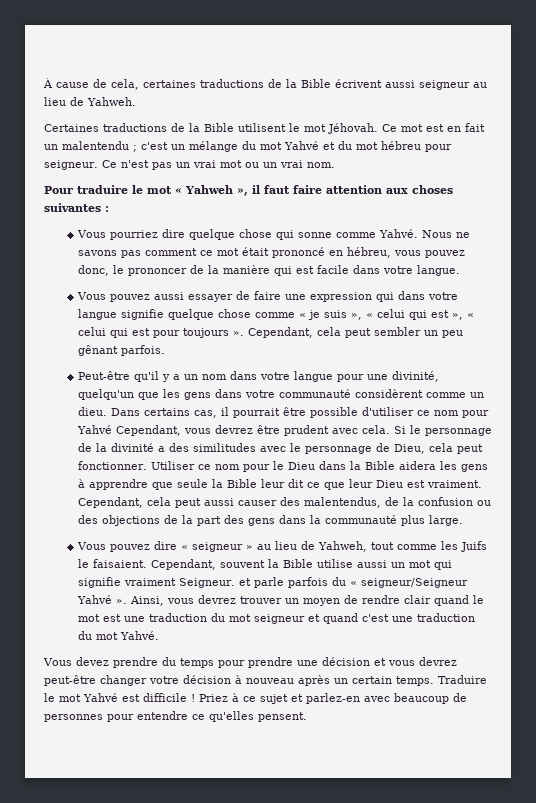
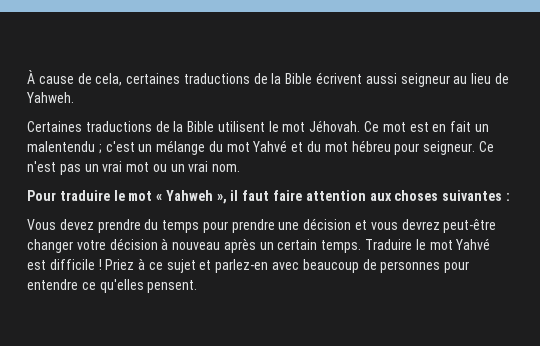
- Vous pourriez dire quelque chose qui sonne comme Yahvé. Nous ne savons pas comment ce mot était prononcé en hébreu, vous pouvez donc, le prononcer de la manière qui est facile dans votre langue.
- Vous pouvez aussi essayer de faire une expression qui dans votre langue signifie quelque chose comme « je suis », « celui qui est », « celui qui est pour toujours ». Cependant, cela peut sembler un peu gênant parfois.
- Peut-être qu'il y a un nom dans votre langue pour une divinité, quelqu'un que les gens dans votre communauté considèrent comme un dieu. Dans certains cas, il pourrait être possible d'utiliser ce nom pour Yahvé Cependant, vous devrez être prudent avec cela. Si le personnage de la divinité a des similitudes avec le personnage de Dieu, cela peut fonctionner. Utiliser ce nom pour le Dieu dans la Bible aidera les gens à apprendre que seule la Bible leur dit ce que leur Dieu est vraiment. Cependant, cela peut aussi causer des malentendus, de la confusion ou des objections de la part des gens dans la communauté plus large.
- Vous pouvez dire « seigneur » au lieu de Yahweh, tout comme les Juifs le faisaient. Cependant, souvent la Bible utilise aussi un mot qui signifie vraiment Seigneur. et parle parfois du « seigneur/Seigneur Yahvé ». Ainsi, vous devrez trouver un moyen de rendre clair quand le mot est une traduction du mot seigneur et quand c'est une traduction du mot Yahvé.

